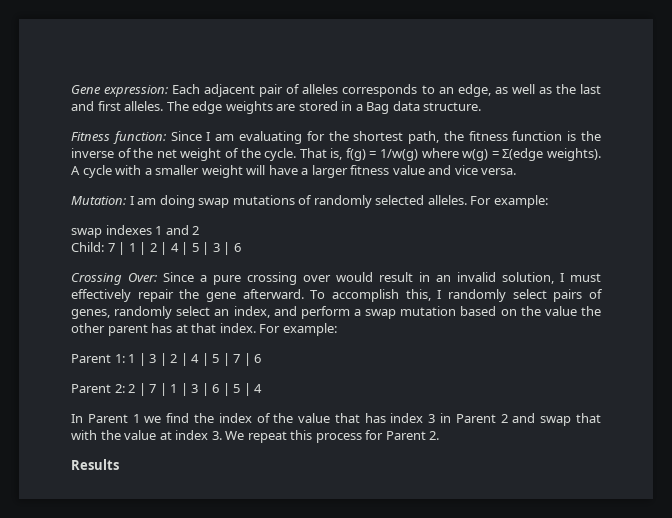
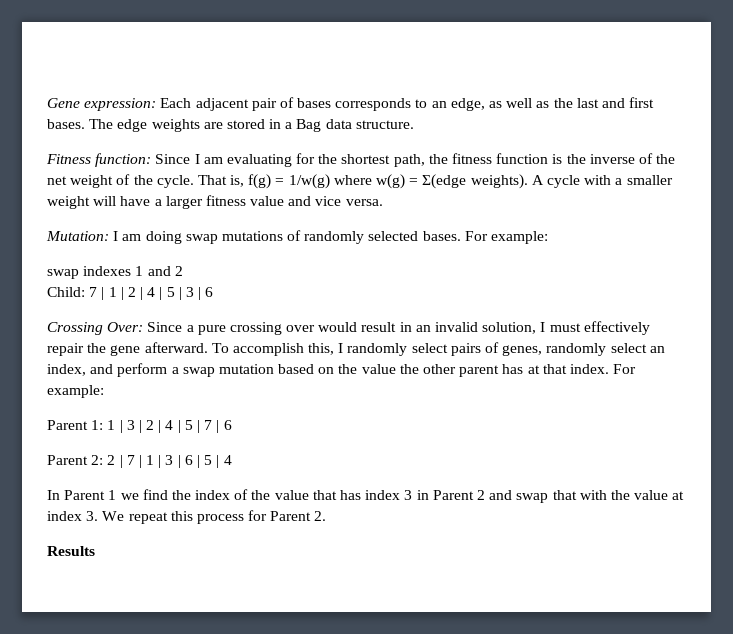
- Gene expression: Each adjacent pair of alleles corresponds to an edge, as well as the last and first alleles.
+ Gene expression: Each adjacent pair of bases corresponds to an edge, as well as the last and first bases.
- Mutation: I am doing swap mutations of randomly selected alleles.
+ Mutation: I am doing swap mutations of randomly selected bases.

